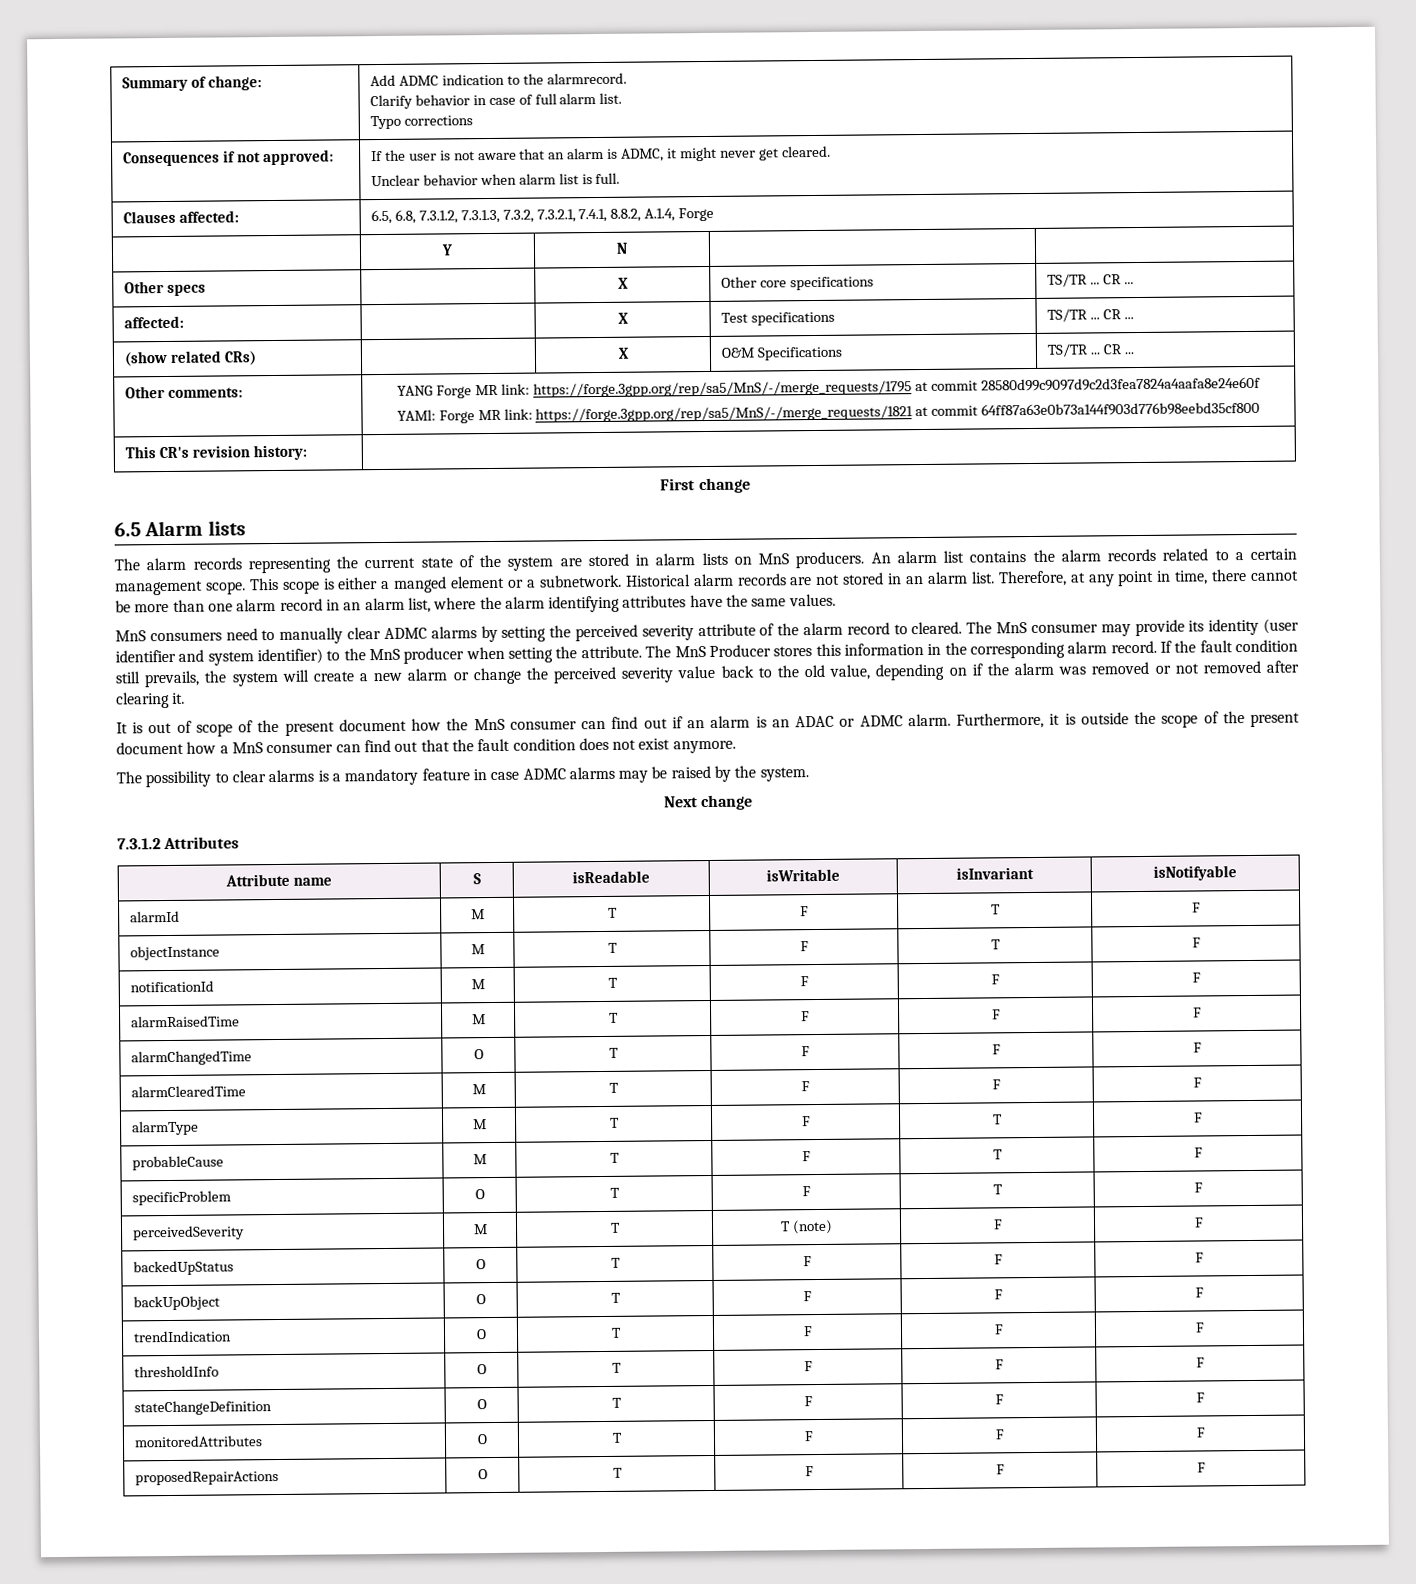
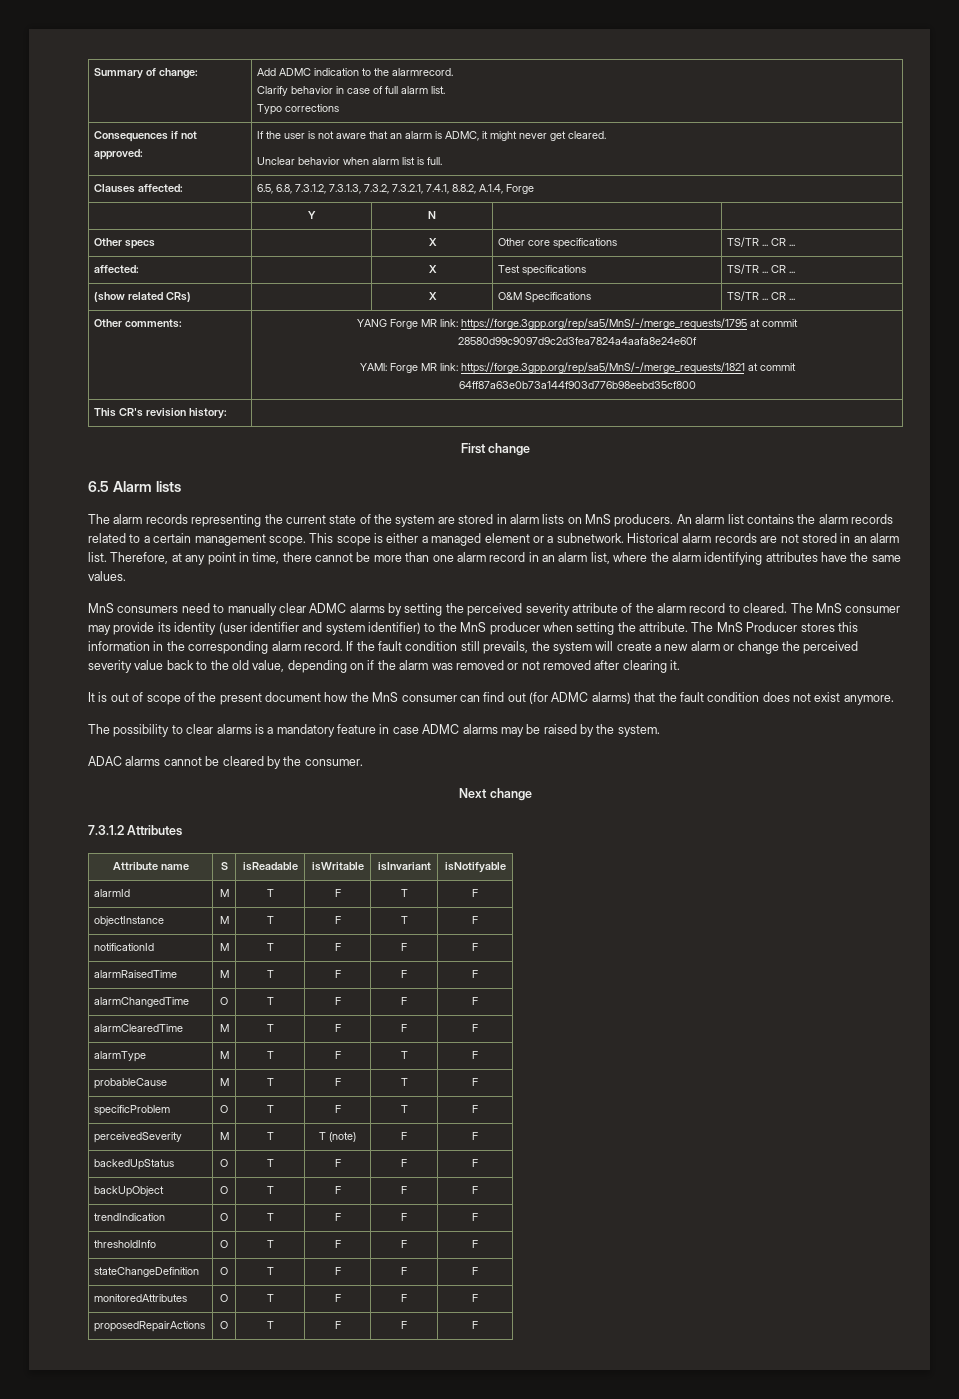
- This scope is either a manged element or a subnetwork.
+ This scope is either a managed element or a subnetwork.
- It is out of scope of the present document how the MnS consumer can find out if an alarm is an ADAC or ADMC alarm. Furthermore, it is outside the scope of the present document how a MnS consumer can find out that the fault condition does not exist anymore.
+ It is out of scope of the present document how the MnS consumer can find out (for ADMC alarms) that the fault condition does not exist anymore.
+ ADAC alarms cannot be cleared by the consumer.

